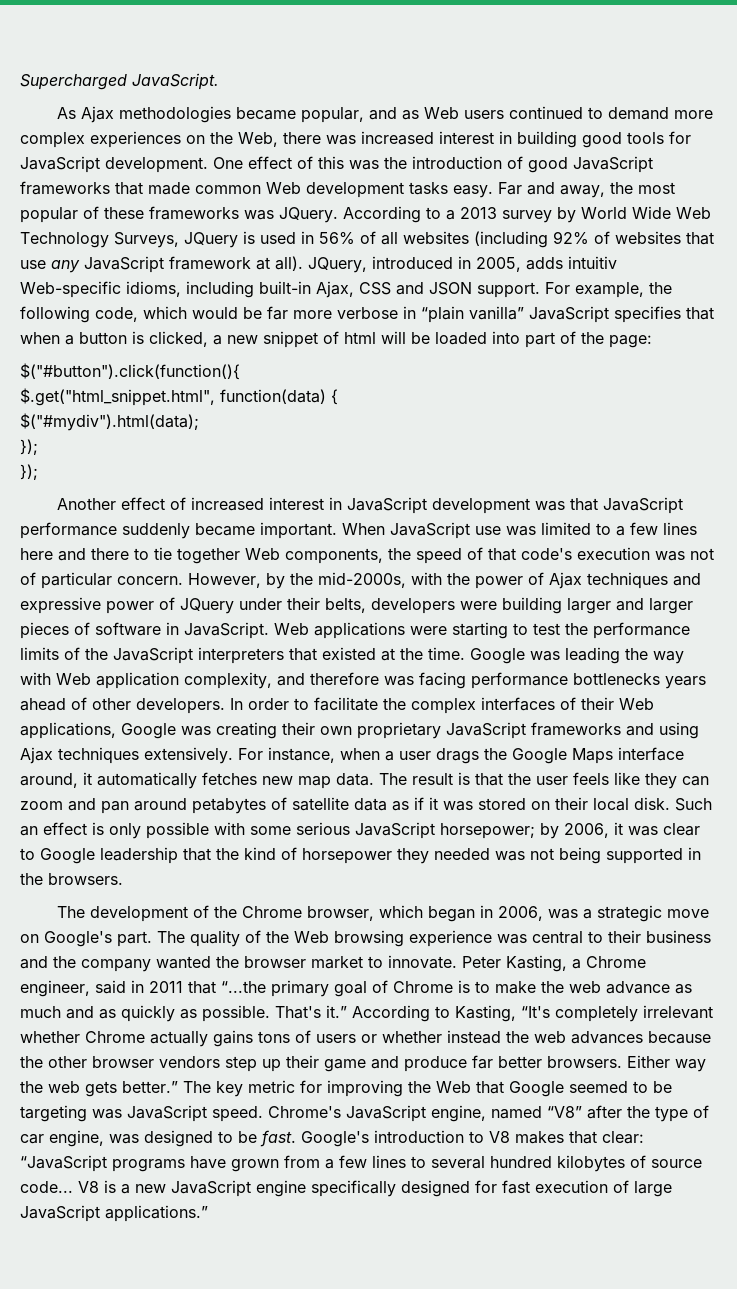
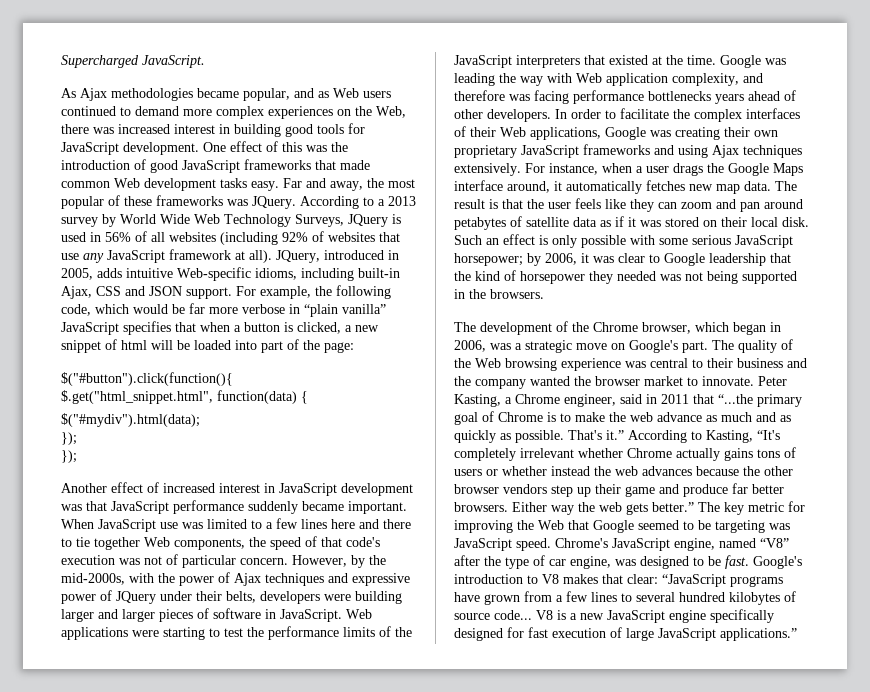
- JQuery, introduced in 2005, adds intuitiv Web-specific idioms, including built-in Ajax, CSS and JSON support.
+ JQuery, introduced in 2005, adds intuitive Web-specific idioms, including built-in Ajax, CSS and JSON support.

